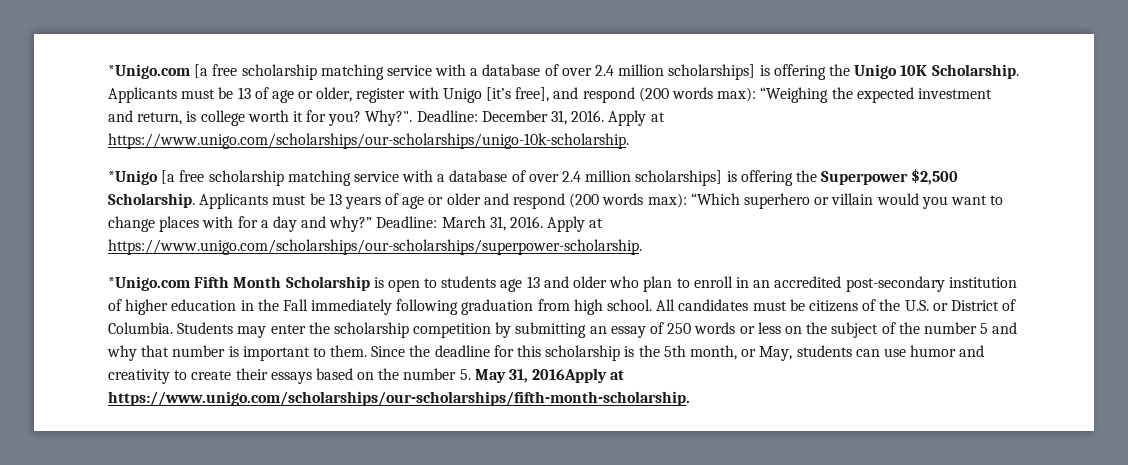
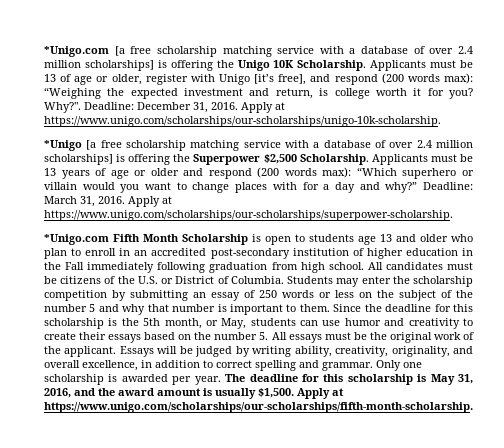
- Since the deadline for this scholarship is the 5th month, or May, students can use humor and creativity to create their essays based on the number 5. May 31, 2016Apply at https://www.unigo.com/scholarships/our-scholarships/fifth-month-scholarship.
+ Since the deadline for this scholarship is the 5th month, or May, students can use humor and creativity to create their essays based on the number 5. All essays must be the original work of the applicant. Essays will be judged by writing ability, creativity, originality, and overall excellence, in addition to correct spelling and grammar. Only one scholarship is awarded per year. The deadline for this scholarship is May 31, 2016, and the award amount is usually $1,500. Apply at https://www.unigo.com/scholarships/our-scholarships/fifth-month-scholarship.

